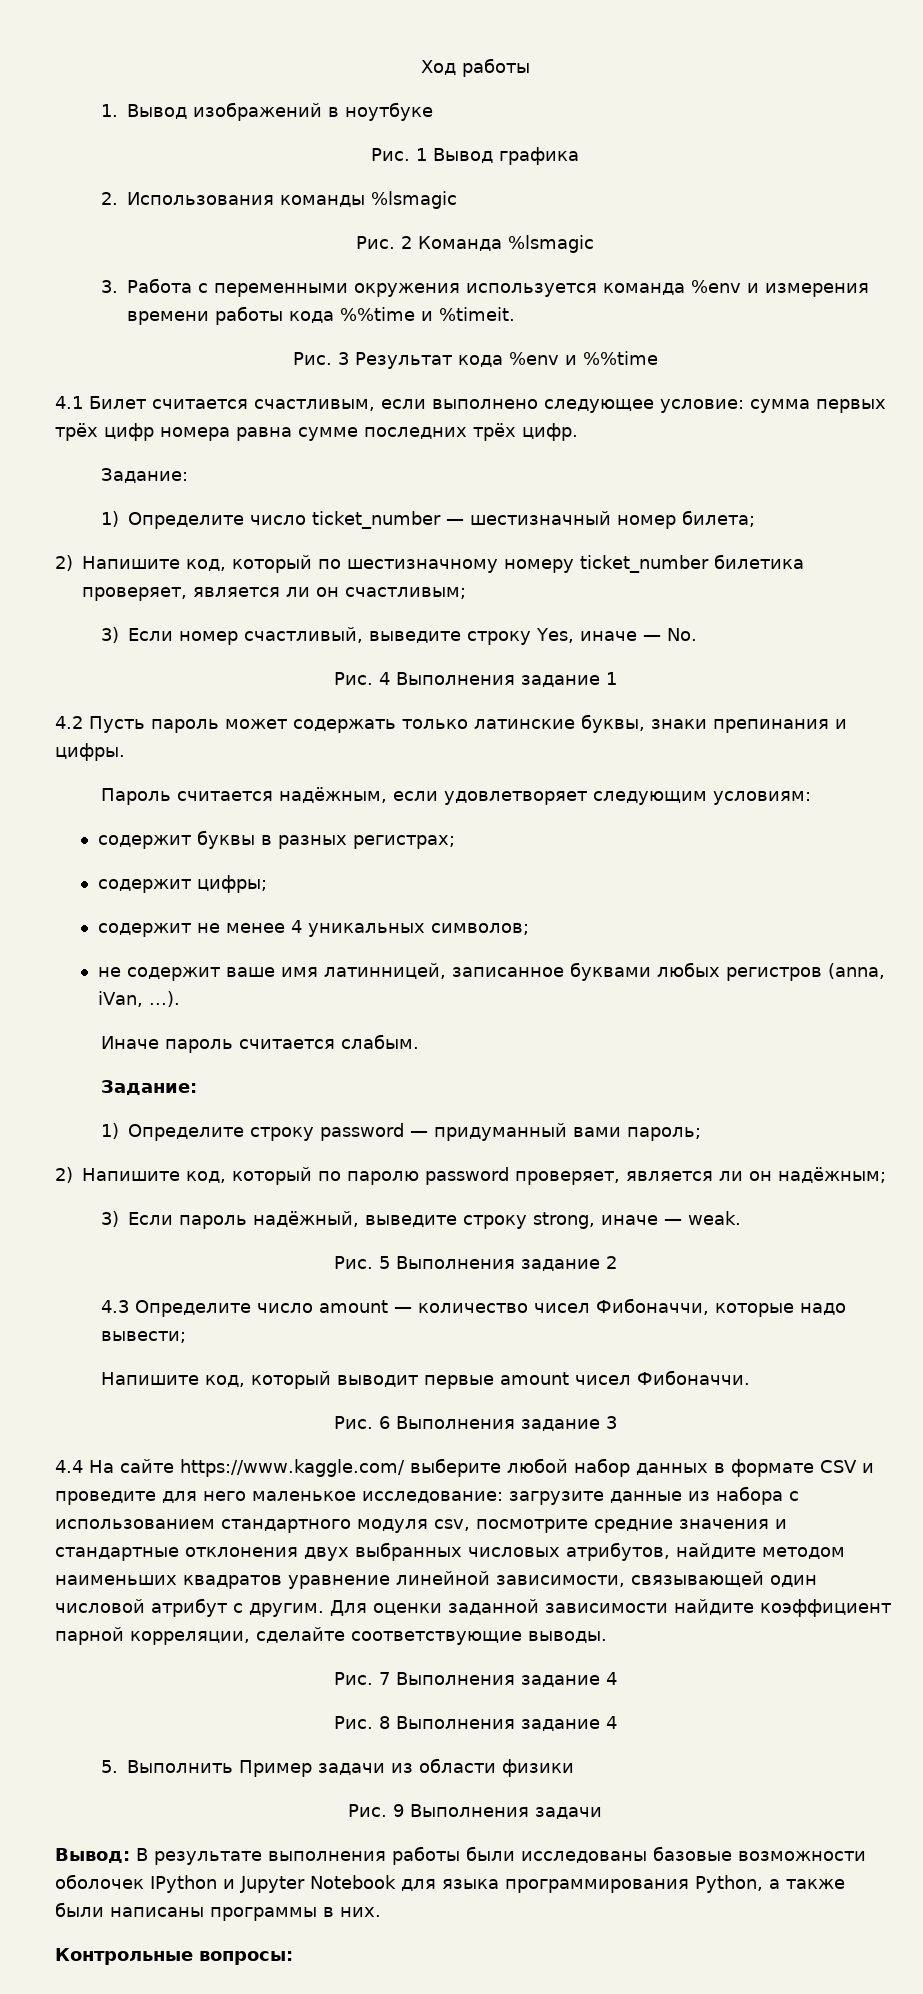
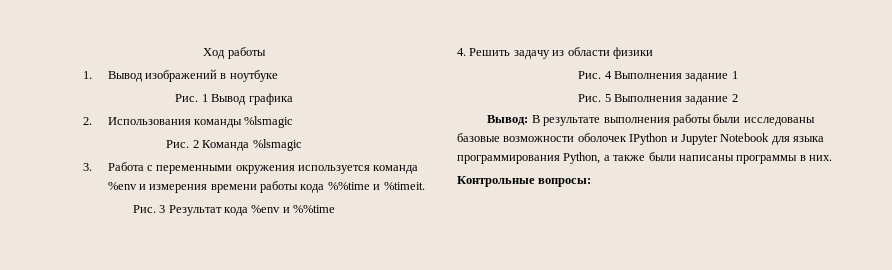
- 4.1 Билет считается счастливым, если выполнено следующее условие: сумма первых трёх цифр номера равна сумме последних трёх цифр.
- Задание:
- 1) Определите число ticket_number — шестизначный номер билета;
- 2) Напишите код, который по шестизначному номеру ticket_number билетика проверяет, является ли он счастливым;
- 3) Если номер счастливый, выведите строку Yes, иначе — No.
+ 4. Решить задачу из области физики
- 4.2 Пусть пароль может содержать только латинские буквы, знаки препинания и цифры.
- Пароль считается надёжным, если удовлетворяет следующим условиям:
- содержит буквы в разных регистрах;
- содержит цифры;
- содержит не менее 4 уникальных символов;
- не содержит ваше имя латинницей, записанное буквами любых регистров (anna, iVan, ...).
- Иначе пароль считается слабым.
- Задание:
- 1) Определите строку password — придуманный вами пароль;
- 2) Напишите код, который по паролю password проверяет, является ли он надёжным;
- 3) Если пароль надёжный, выведите строку strong, иначе — weak.
- 4.3 Определите число amount — количество чисел Фибоначчи, которые надо вывести;
- Напишите код, который выводит первые amount чисел Фибоначчи.
- Рис. 6 Выполнения задание 3
- 4.4 На сайте https://www.kaggle.com/ выберите любой набор данных в формате CSV и проведите для него маленькое исследование: загрузите данные из набора с использованием стандартного модуля csv, посмотрите средние значения и стандартные отклонения двух выбранных числовых атрибутов, найдите методом наименьших квадратов уравнение линейной зависимости, связывающей один числовой атрибут с другим. Для оценки заданной зависимости найдите коэффициент парной корреляции, сделайте соответствующие выводы.
- Рис. 7 Выполнения задание 4
- Рис. 8 Выполнения задание 4
- 5. Выполнить Пример задачи из области физики
- Рис. 9 Выполнения задачи

